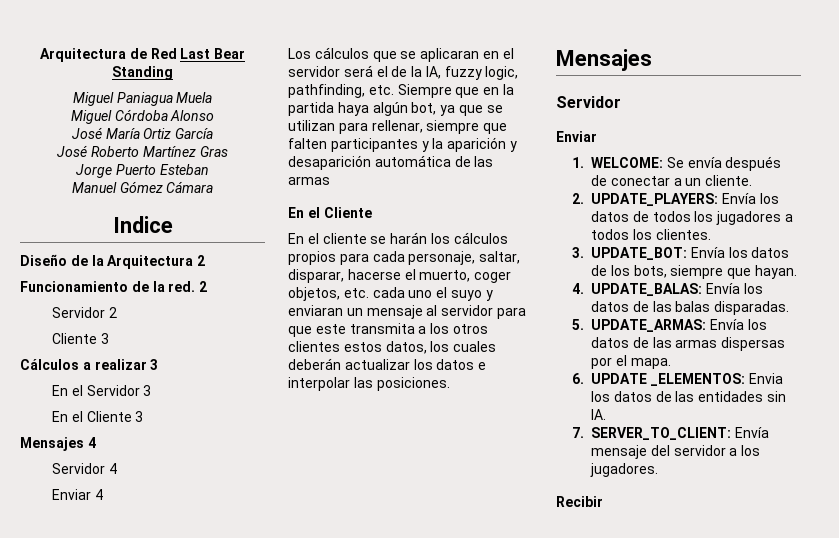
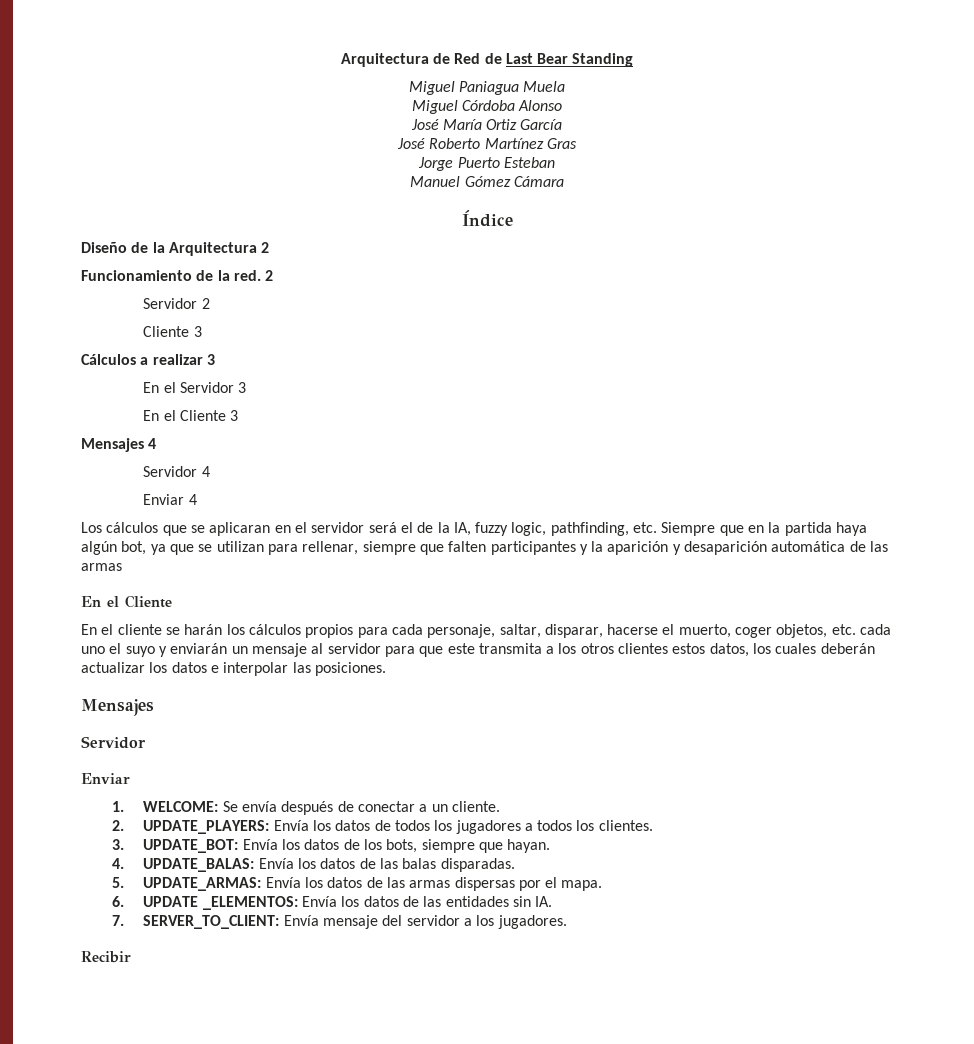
- Arquitectura de Red Last Bear Standing
+ Arquitectura de Red de Last Bear Standing
- Indice
+ Índice
- En el cliente se harán los cálculos propios para cada personaje, saltar, disparar, hacerse el muerto, coger objetos, etc. cada uno el suyo y enviaran un mensaje al servidor para que este transmita a los otros clientes estos datos, los cuales deberán actualizar los datos e interpolar las posiciones.
+ En el cliente se harán los cálculos propios para cada personaje, saltar, disparar, hacerse el muerto, coger objetos, etc. cada uno el suyo y enviarán un mensaje al servidor para que este transmita a los otros clientes estos datos, los cuales deberán actualizar los datos e interpolar las posiciones.
- 6. UPDATE _ELEMENTOS: Envia los datos de las entidades sin IA.
+ 6. UPDATE _ELEMENTOS: Envía los datos de las entidades sin IA.

